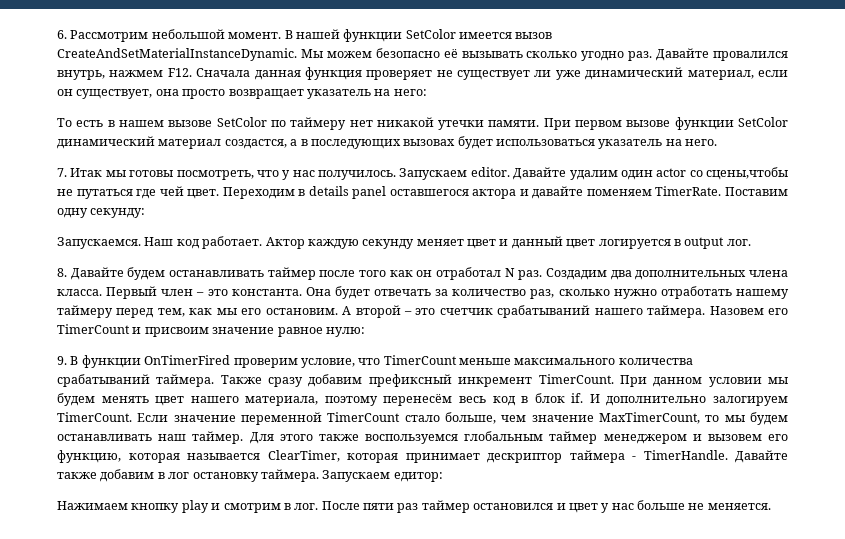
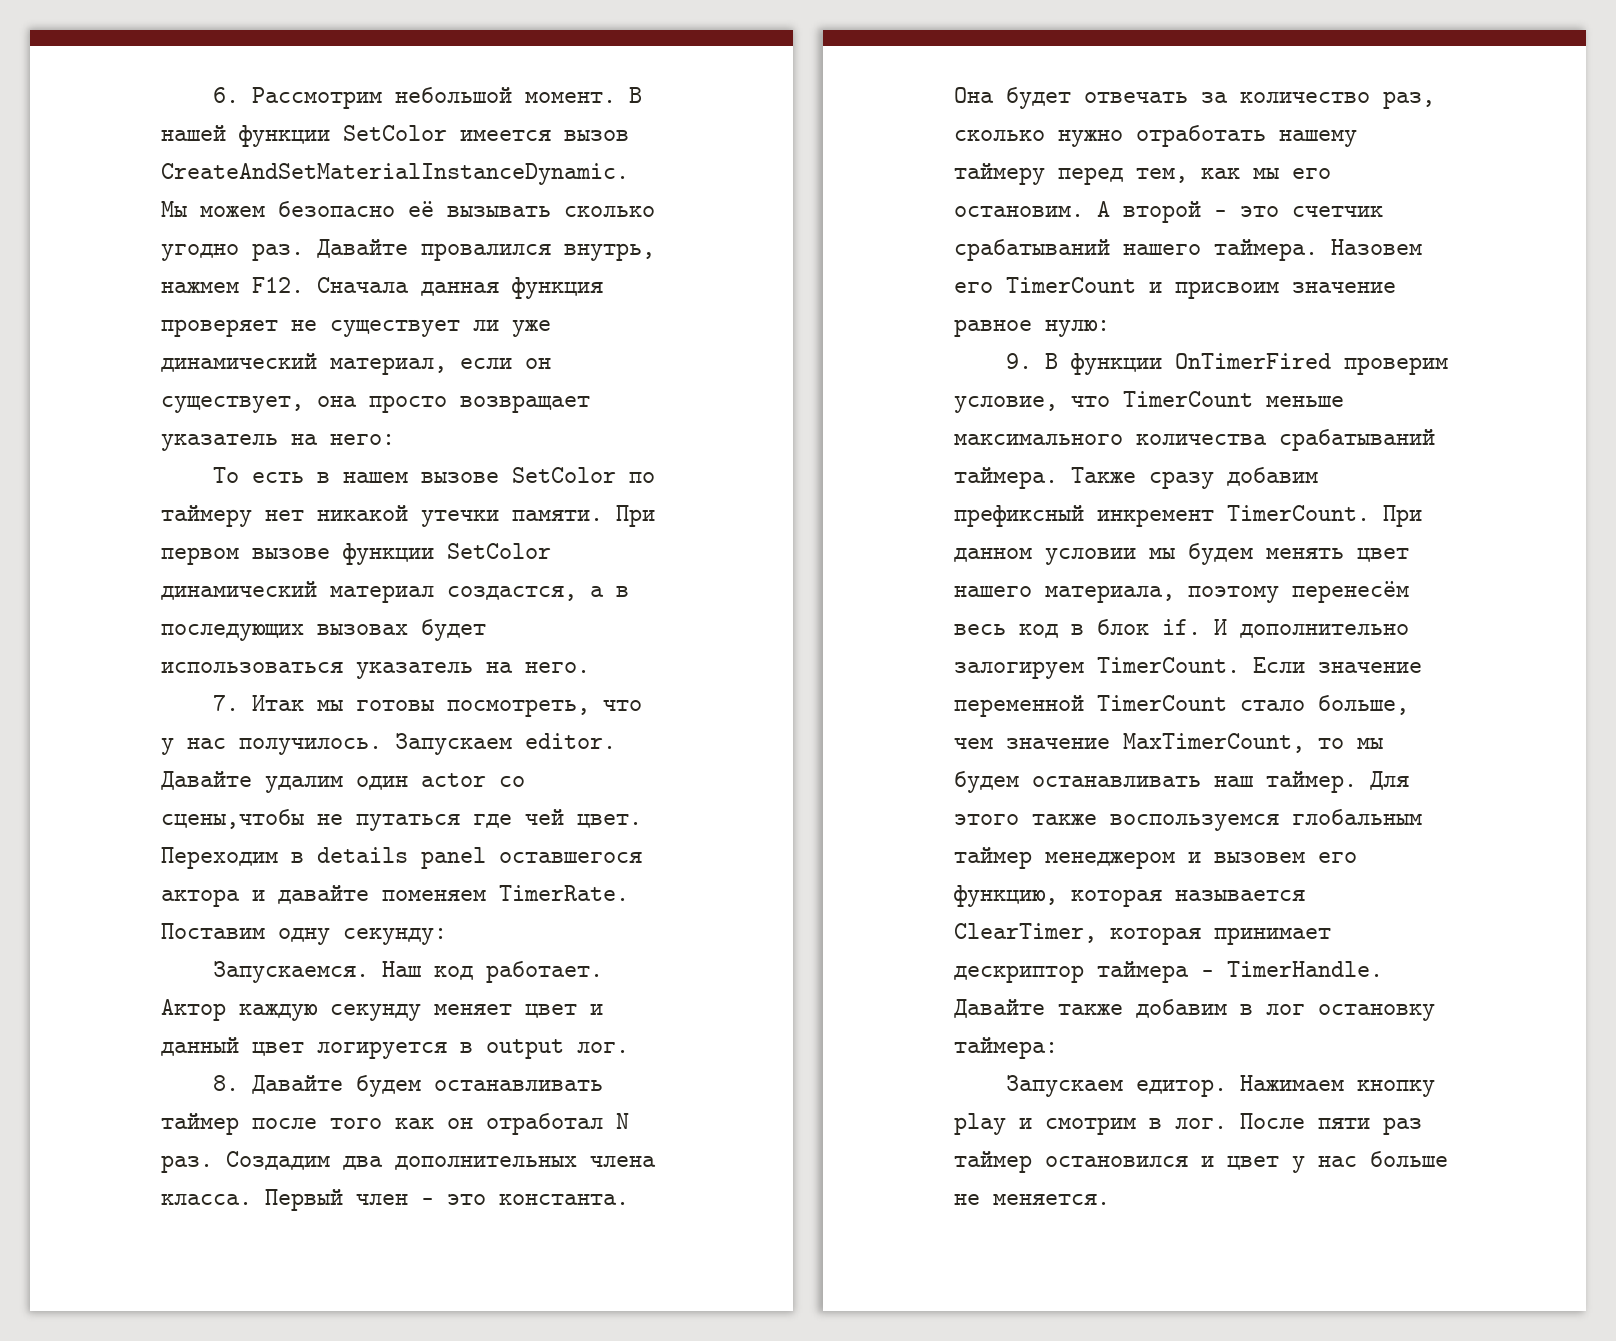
- Давайте также добавим в лог остановку таймера. Запускаем едитор:
- Нажимаем кнопку play и смотрим в лог.
+ Давайте также добавим в лог остановку таймера:
+ Запускаем едитор. Нажимаем кнопку play и смотрим в лог.

